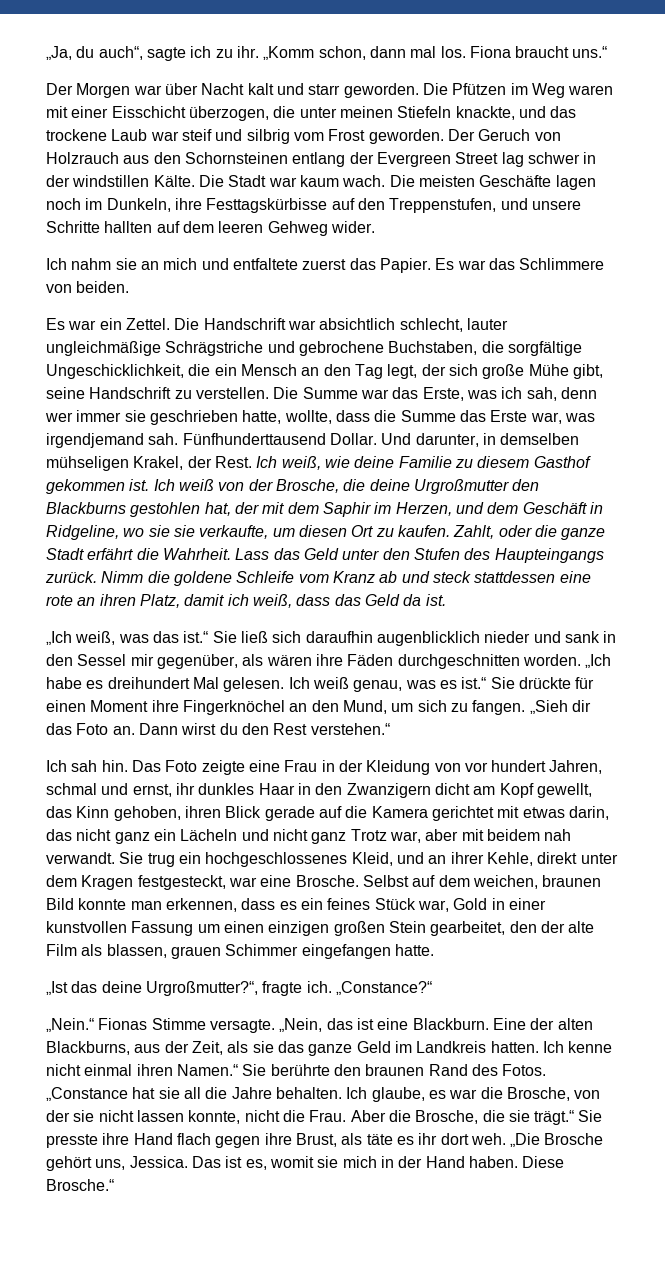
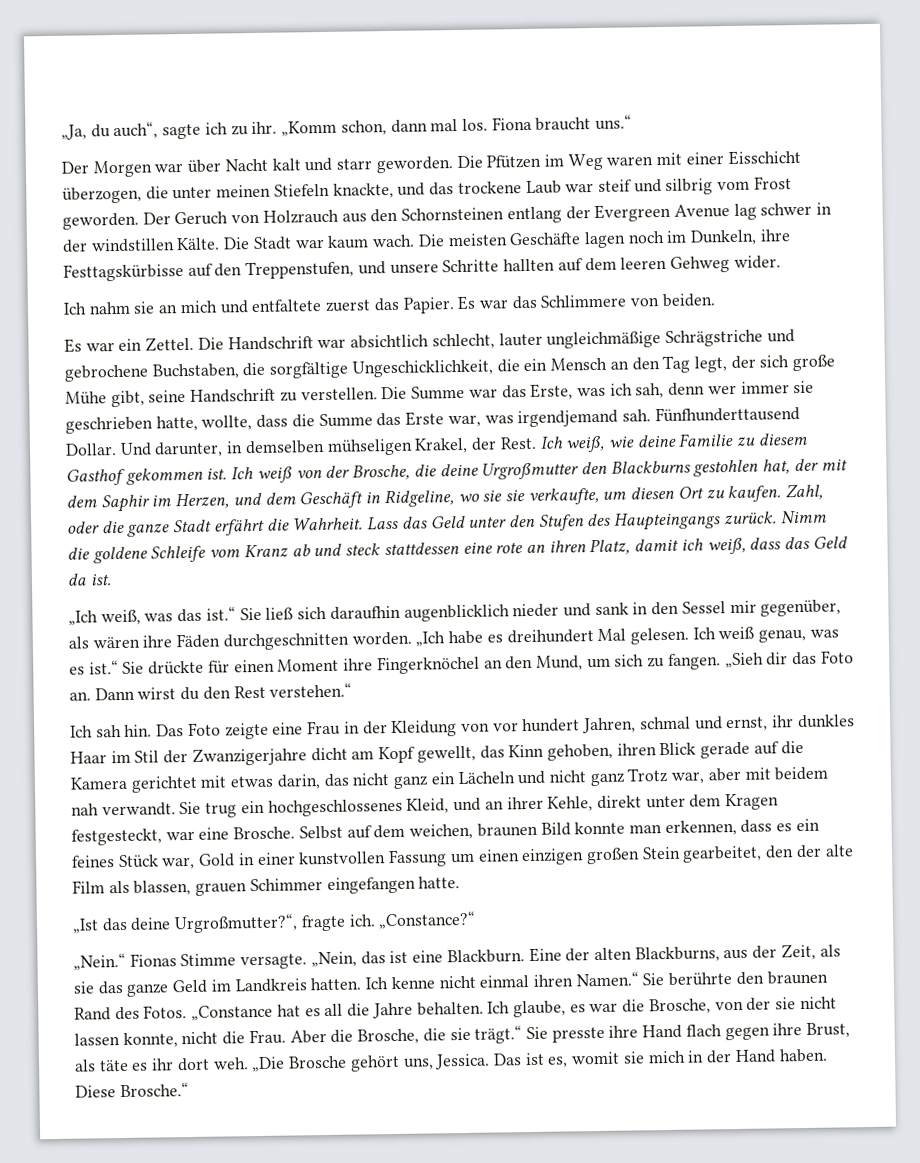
- Der Geruch von Holzrauch aus den Schornsteinen entlang der Evergreen Street lag schwer in der windstillen Kälte.
+ Der Geruch von Holzrauch aus den Schornsteinen entlang der Evergreen Avenue lag schwer in der windstillen Kälte.
- Zahlt, oder die ganze Stadt erfährt die Wahrheit.
+ Zahl, oder die ganze Stadt erfährt die Wahrheit.
- Das Foto zeigte eine Frau in der Kleidung von vor hundert Jahren, schmal und ernst, ihr dunkles Haar in den Zwanzigern dicht am Kopf gewellt, das Kinn gehoben, ihren Blick gerade auf die Kamera gerichtet mit etwas darin, das nicht ganz ein Lächeln und nicht ganz Trotz war, aber mit beidem nah verwandt.
+ Das Foto zeigte eine Frau in der Kleidung von vor hundert Jahren, schmal und ernst, ihr dunkles Haar im Stil der Zwanzigerjahre dicht am Kopf gewellt, das Kinn gehoben, ihren Blick gerade auf die Kamera gerichtet mit etwas darin, das nicht ganz ein Lächeln und nicht ganz Trotz war, aber mit beidem nah verwandt.
- „Constance hat sie all die Jahre behalten.
+ „Constance hat es all die Jahre behalten.

